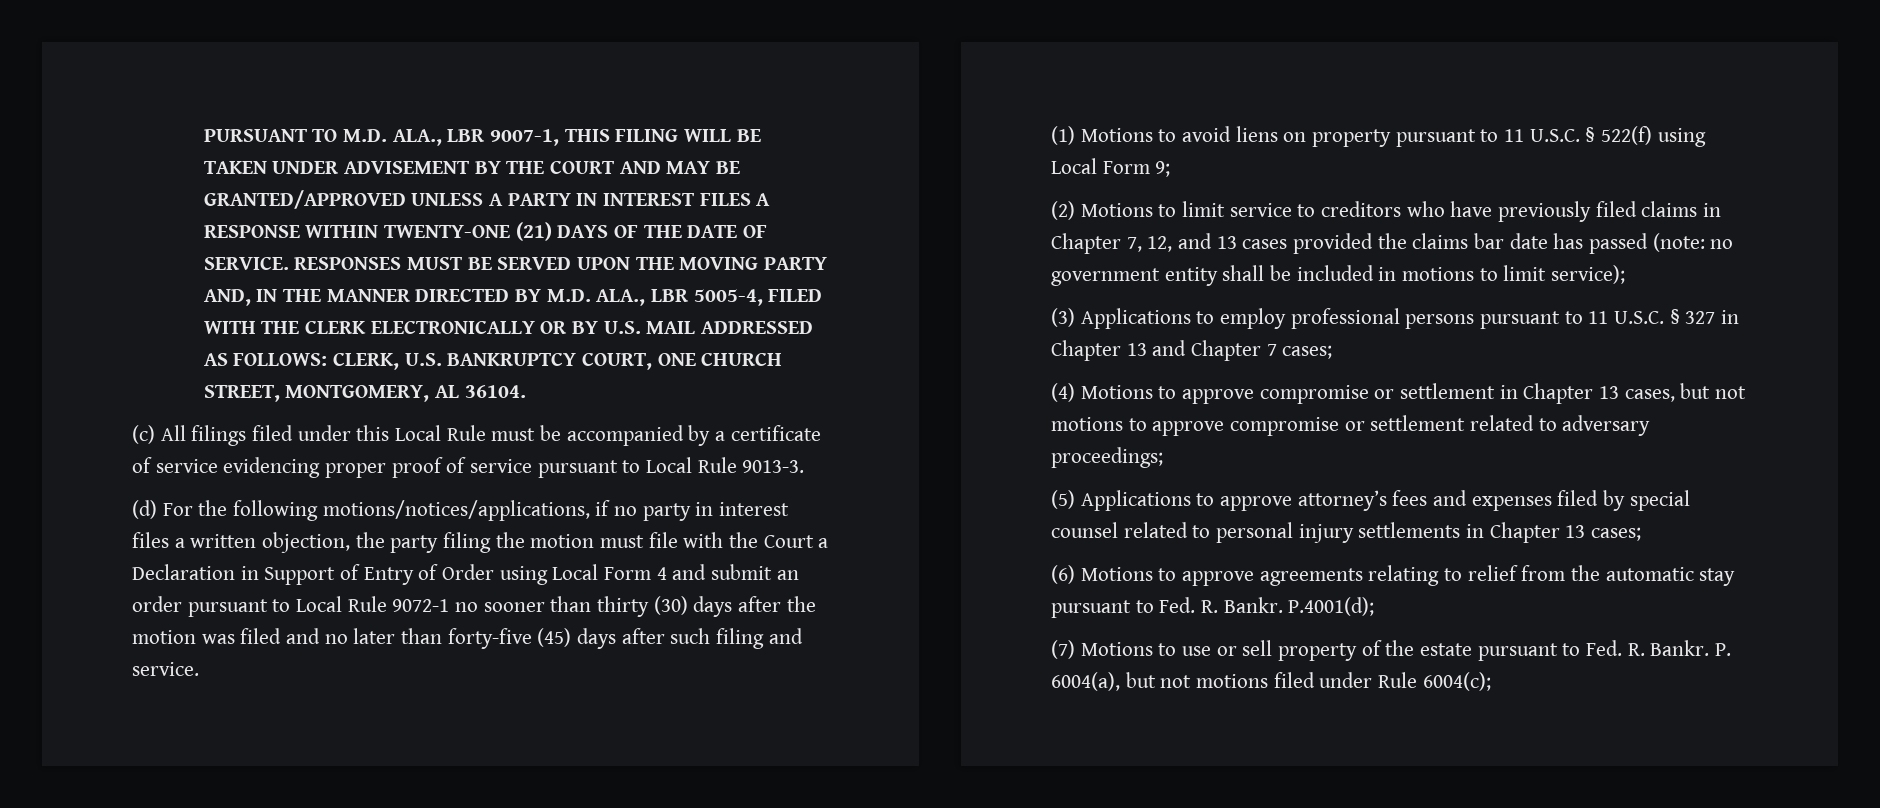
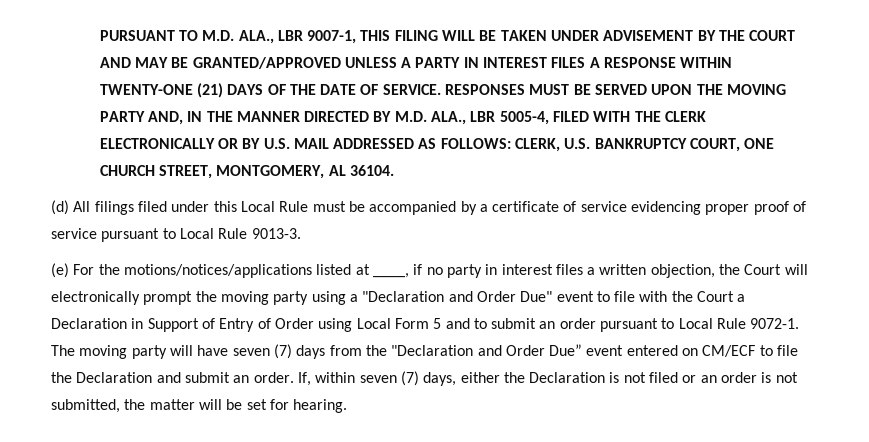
- (c) All filings filed under this Local Rule must be accompanied by a certificate of service evidencing proper proof of service pursuant to Local Rule 9013-3.
+ (d) All filings filed under this Local Rule must be accompanied by a certificate of service evidencing proper proof of service pursuant to Local Rule 9013-3.
- (d) For the following motions/notices/applications, if no party in interest files a written objection, the party filing the motion must file with the Court a Declaration in Support of Entry of Order using Local Form 4 and submit an order pursuant to Local Rule 9072-1 no sooner than thirty (30) days after the motion was filed and no later than forty-five (45) days after such filing and service.
- (1) Motions to avoid liens on property pursuant to 11 U.S.C. § 522(f) using Local Form 9;
- (2) Motions to limit service to creditors who have previously filed claims in Chapter 7, 12, and 13 cases provided the claims bar date has passed (note: no government entity shall be included in motions to limit service);
- (3) Applications to employ professional persons pursuant to 11 U.S.C. § 327 in Chapter 13 and Chapter 7 cases;
- (4) Motions to approve compromise or settlement in Chapter 13 cases, but not motions to approve compromise or settlement related to adversary proceedings;
- (5) Applications to approve attorney’s fees and expenses filed by special counsel related to personal injury settlements in Chapter 13 cases;
- (6) Motions to approve agreements relating to relief from the automatic stay pursuant to Fed. R. Bankr. P.4001(d);
- (7) Motions to use or sell property of the estate pursuant to Fed. R. Bankr. P. 6004(a), but not motions filed under Rule 6004(c);
+ (e) For the motions/notices/applications listed at ____, if no party in interest files a written objection, the Court will electronically prompt the moving party using a "Declaration and Order Due" event to file with the Court a Declaration in Support of Entry of Order using Local Form 5 and to submit an order pursuant to Local Rule 9072-1. The moving party will have seven (7) days from the "Declaration and Order Due” event entered on CM/ECF to file the Declaration and submit an order. If, within seven (7) days, either the Declaration is not filed or an order is not submitted, the matter will be set for hearing.

